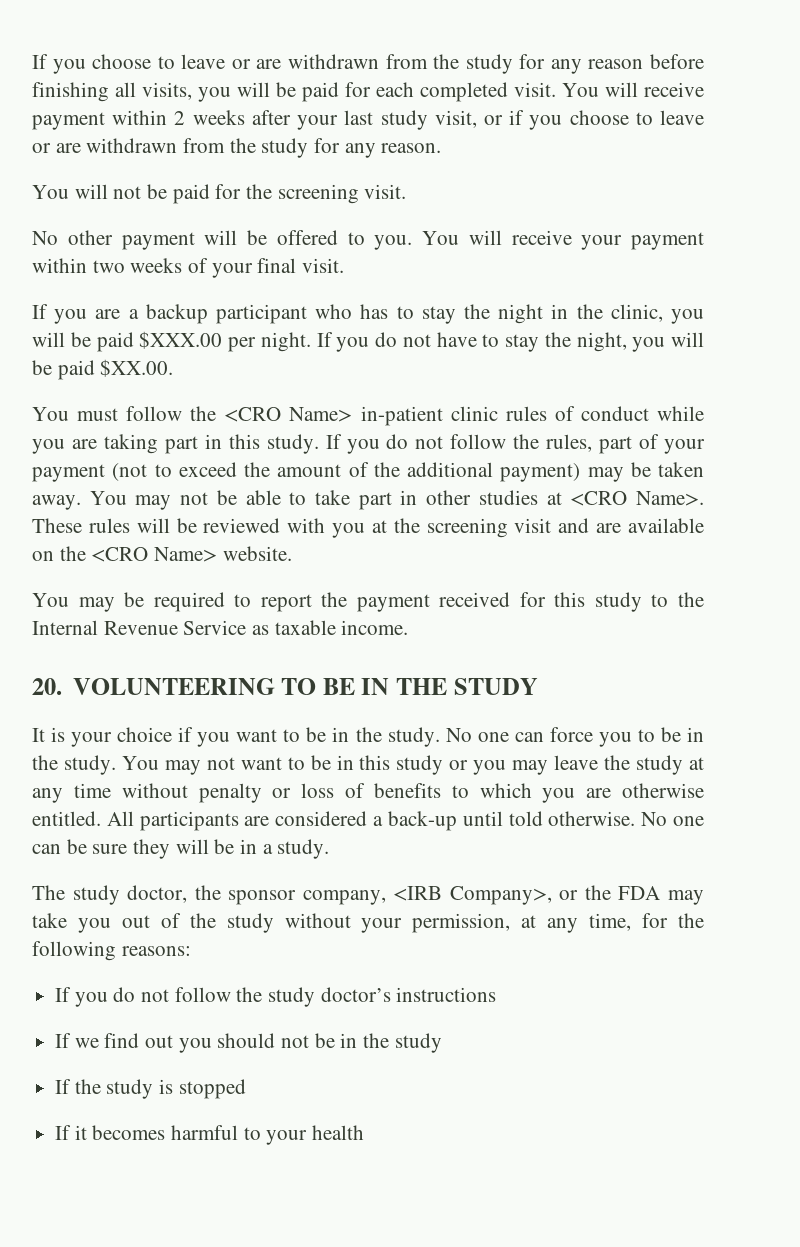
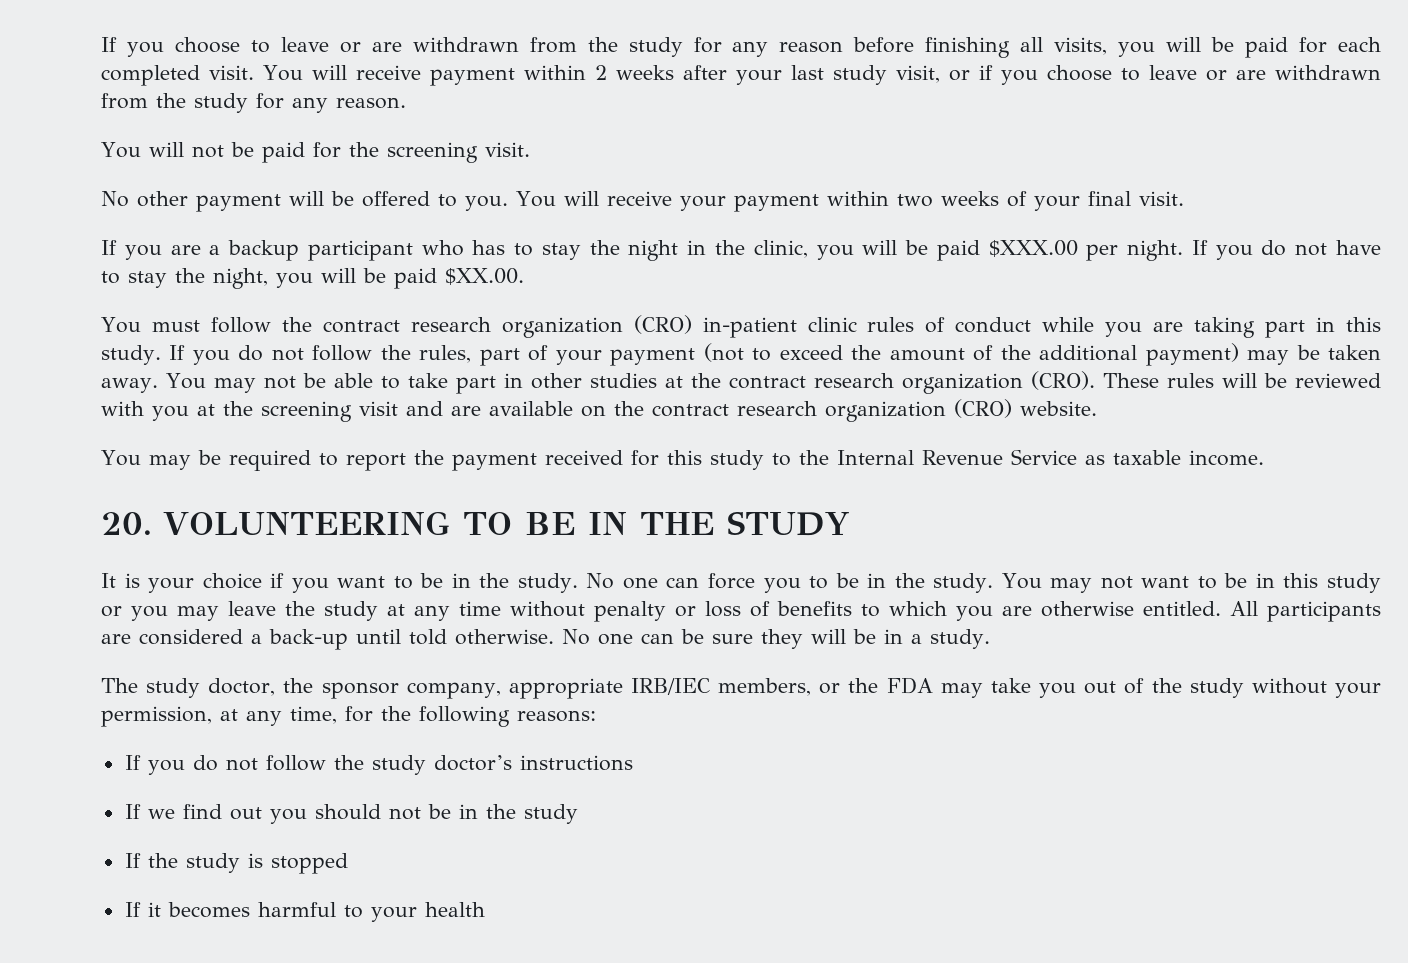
- You must follow the <CRO Name> in-patient clinic rules of conduct while you are taking part in this study.
+ You must follow the contract research organization (CRO) in-patient clinic rules of conduct while you are taking part in this study.
- You may not be able to take part in other studies at <CRO Name>.
+ You may not be able to take part in other studies at the contract research organization (CRO).
- These rules will be reviewed with you at the screening visit and are available on the <CRO Name> website.
+ These rules will be reviewed with you at the screening visit and are available on the contract research organization (CRO) website.
- The study doctor, the sponsor company, <IRB Company>, or the FDA may take you out of the study without your permission, at any time, for the following reasons:
+ The study doctor, the sponsor company, appropriate IRB/IEC members, or the FDA may take you out of the study without your permission, at any time, for the following reasons:

